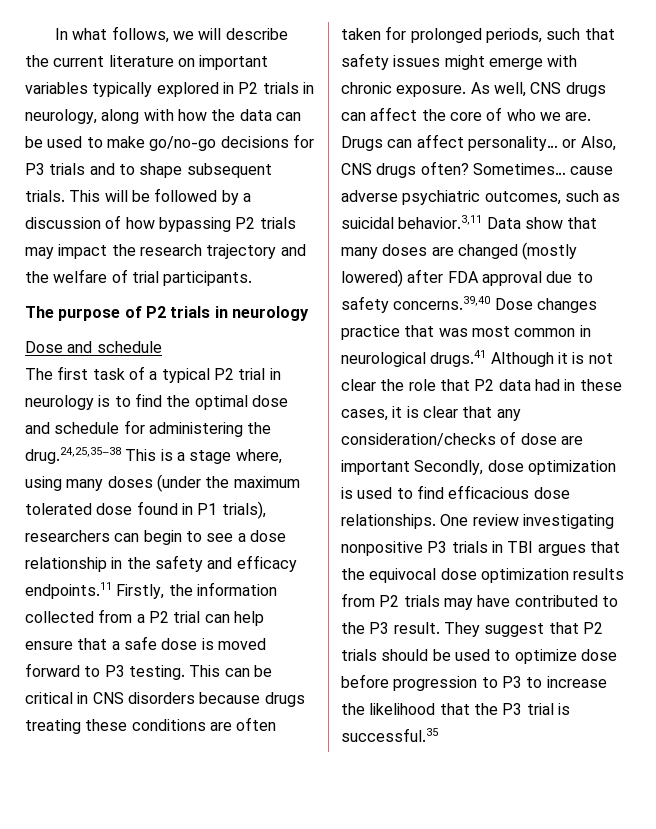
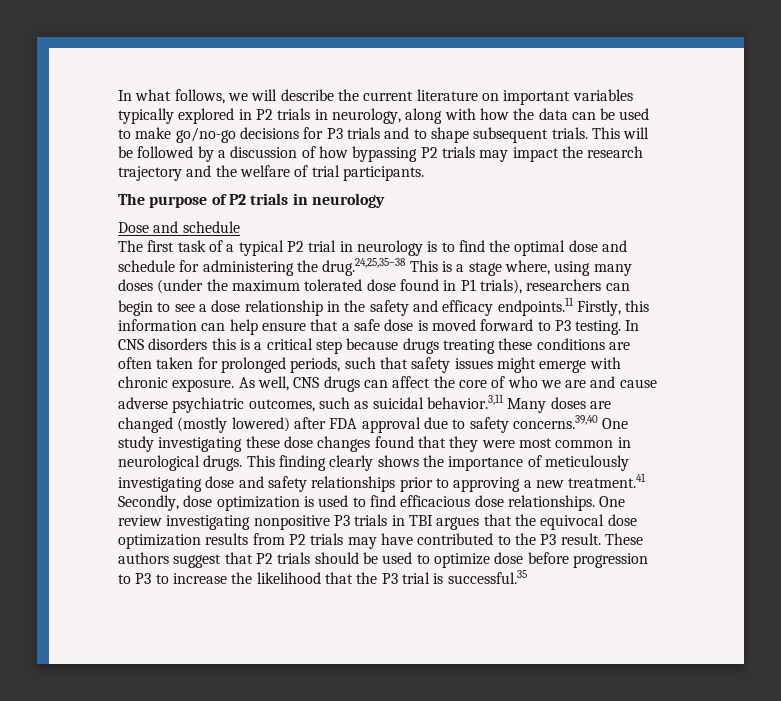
- The first task of a typical P2 trial in neurology is to find the optimal dose and schedule for administering the drug.24,25,35–38 This is a stage where, using many doses (under the maximum tolerated dose found in P1 trials), researchers can begin to see a dose relationship in the safety and efficacy endpoints.11 Firstly, the information collected from a P2 trial can help ensure that a safe dose is moved forward to P3 testing.
+ The first task of a typical P2 trial in neurology is to find the optimal dose and schedule for administering the drug.24,25,35–38 This is a stage where, using many doses (under the maximum tolerated dose found in P1 trials), researchers can begin to see a dose relationship in the safety and efficacy endpoints.11 Firstly, this information can help ensure that a safe dose is moved forward to P3 testing.
- This can be critical in CNS disorders because drugs treating these conditions are often taken for prolonged periods, such that safety issues might emerge with chronic exposure.
+ In CNS disorders this is a critical step because drugs treating these conditions are often taken for prolonged periods, such that safety issues might emerge with chronic exposure.
- As well, CNS drugs can affect the core of who we are. Drugs can affect personality… or Also, CNS drugs often? Sometimes… cause adverse psychiatric outcomes, such as suicidal behavior.3,11 Data show that many doses are changed (mostly lowered) after FDA approval due to safety concerns.39,40 Dose changes practice that was most common in neurological drugs.41 Although it is not clear the role that P2 data had in these cases, it is clear that any consideration/checks of dose are important Secondly, dose optimization is used to find efficacious dose relationships.
+ As well, CNS drugs can affect the core of who we are and cause adverse psychiatric outcomes, such as suicidal behavior.3,11 Many doses are changed (mostly lowered) after FDA approval due to safety concerns.39,40 One study investigating these dose changes found that they were most common in neurological drugs. This finding clearly shows the importance of meticulously investigating dose and safety relationships prior to approving a new treatment.41 Secondly, dose optimization is used to find efficacious dose relationships.
- They suggest that P2 trials should be used to optimize dose before progression to P3 to increase the likelihood that the P3 trial is successful.35
+ These authors suggest that P2 trials should be used to optimize dose before progression to P3 to increase the likelihood that the P3 trial is successful.35

